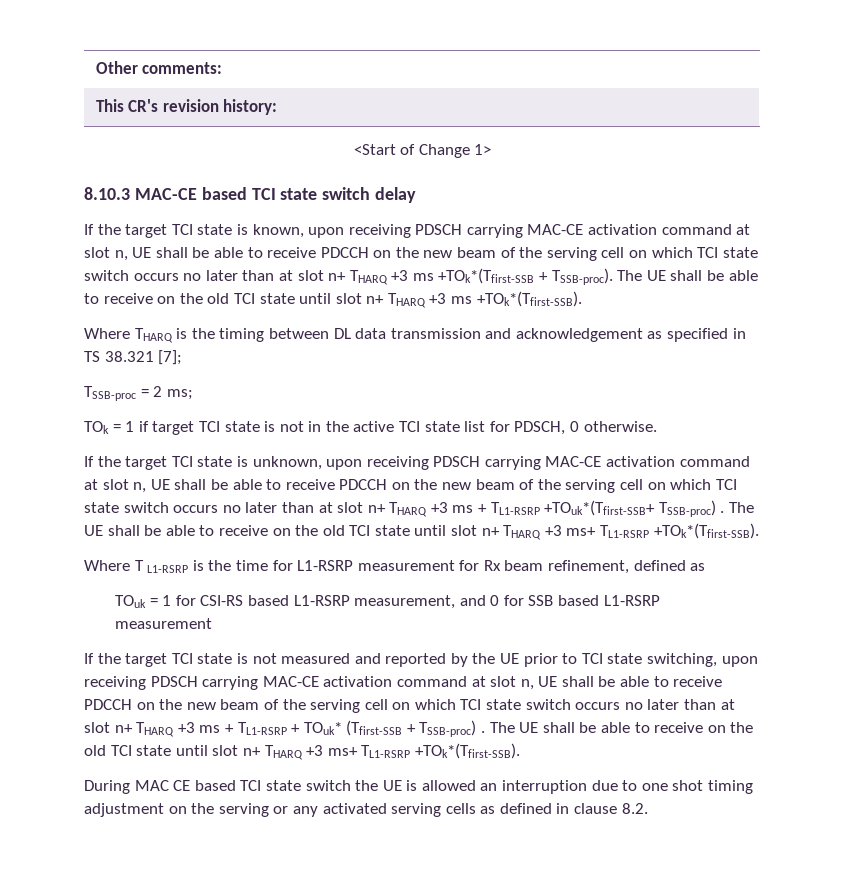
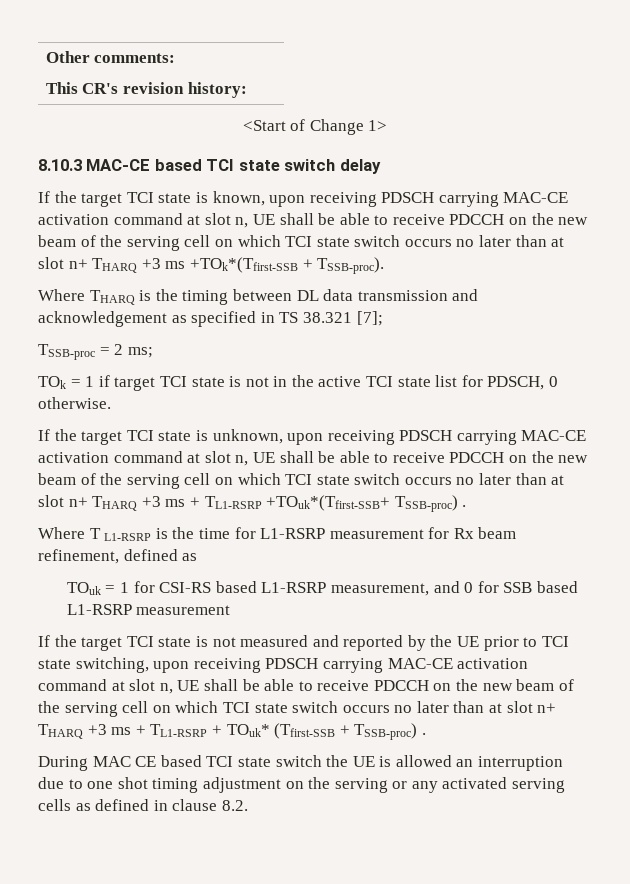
- The UE shall be able to receive on the old TCI state until slot n+ THARQ +3 ms +TOk*(Tfirst-SSB).
- If the target TCI state is unknown, upon receiving PDSCH carrying MAC-CE activation command at slot n, UE shall be able to receive PDCCH on the new beam of the serving cell on which TCI state switch occurs no later than at slot n+ THARQ +3 ms + TL1-RSRP +TOuk*(Tfirst-SSB+ TSSB-proc) . The UE shall be able to receive on the old TCI state until slot n+ THARQ +3 ms+ TL1-RSRP +TOk*(Tfirst-SSB).
+ If the target TCI state is unknown, upon receiving PDSCH carrying MAC-CE activation command at slot n, UE shall be able to receive PDCCH on the new beam of the serving cell on which TCI state switch occurs no later than at slot n+ THARQ +3 ms + TL1-RSRP +TOuk*(Tfirst-SSB+ TSSB-proc) .
- If the target TCI state is not measured and reported by the UE prior to TCI state switching, upon receiving PDSCH carrying MAC-CE activation command at slot n, UE shall be able to receive PDCCH on the new beam of the serving cell on which TCI state switch occurs no later than at slot n+ THARQ +3 ms + TL1-RSRP + TOuk* (Tfirst-SSB + TSSB-proc) . The UE shall be able to receive on the old TCI state until slot n+ THARQ +3 ms+ TL1-RSRP +TOk*(Tfirst-SSB).
+ If the target TCI state is not measured and reported by the UE prior to TCI state switching, upon receiving PDSCH carrying MAC-CE activation command at slot n, UE shall be able to receive PDCCH on the new beam of the serving cell on which TCI state switch occurs no later than at slot n+ THARQ +3 ms + TL1-RSRP + TOuk* (Tfirst-SSB + TSSB-proc) .

